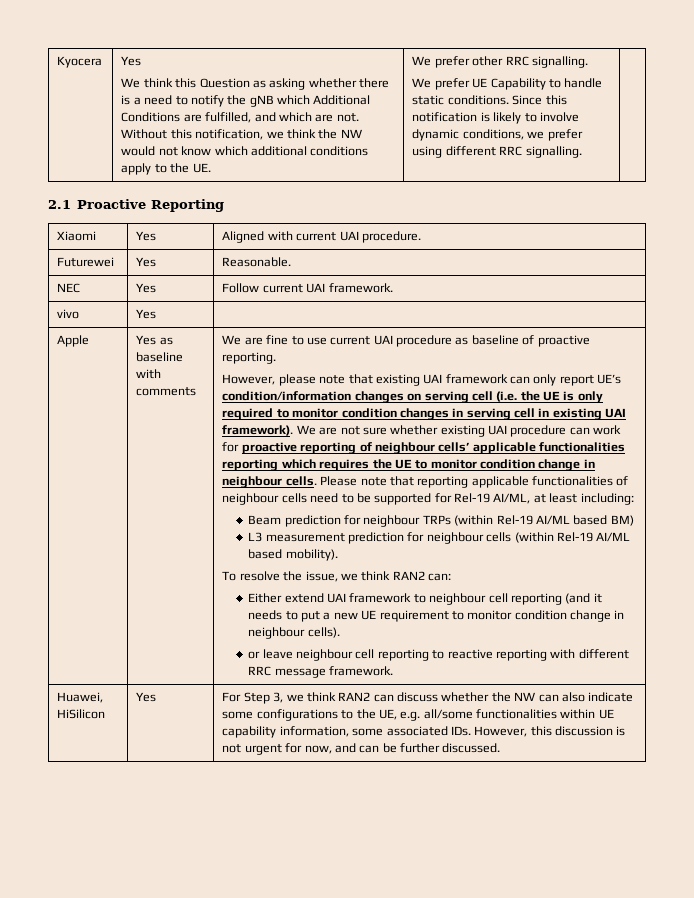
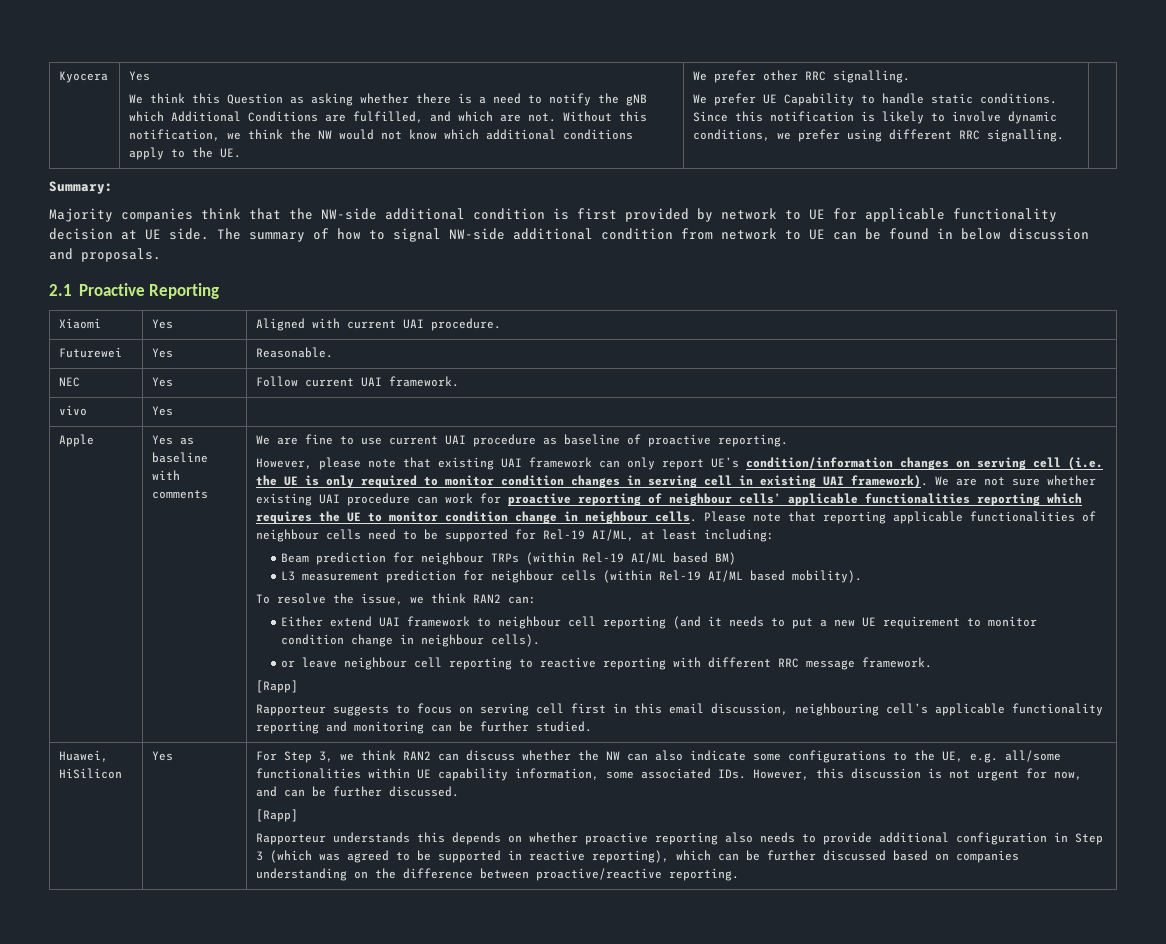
+ Summary:
+ Majority companies think that the NW-side additional condition is first provided by network to UE for applicable functionality decision at UE side. The summary of how to signal NW-side additional condition from network to UE can be found in below discussion and proposals.
  or leave neighbour cell reporting to reactive reporting with different RRC message framework.
+ [Rapp]
+ Rapporteur suggests to focus on serving cell first in this email discussion, neighbouring cell’s applicable functionality reporting and monitoring can be further studied.
  For Step 3, we think RAN2 can discuss whether the NW can also indicate some configurations to the UE, e.g. all/some functionalities within UE capability information, some associated IDs. However, this discussion is not urgent for now, and can be further discussed.
+ [Rapp]
+ Rapporteur understands this depends on whether proactive reporting also needs to provide additional configuration in Step 3 (which was agreed to be supported in reactive reporting), which can be further discussed based on companies understanding on the difference between proactive/reactive reporting.

